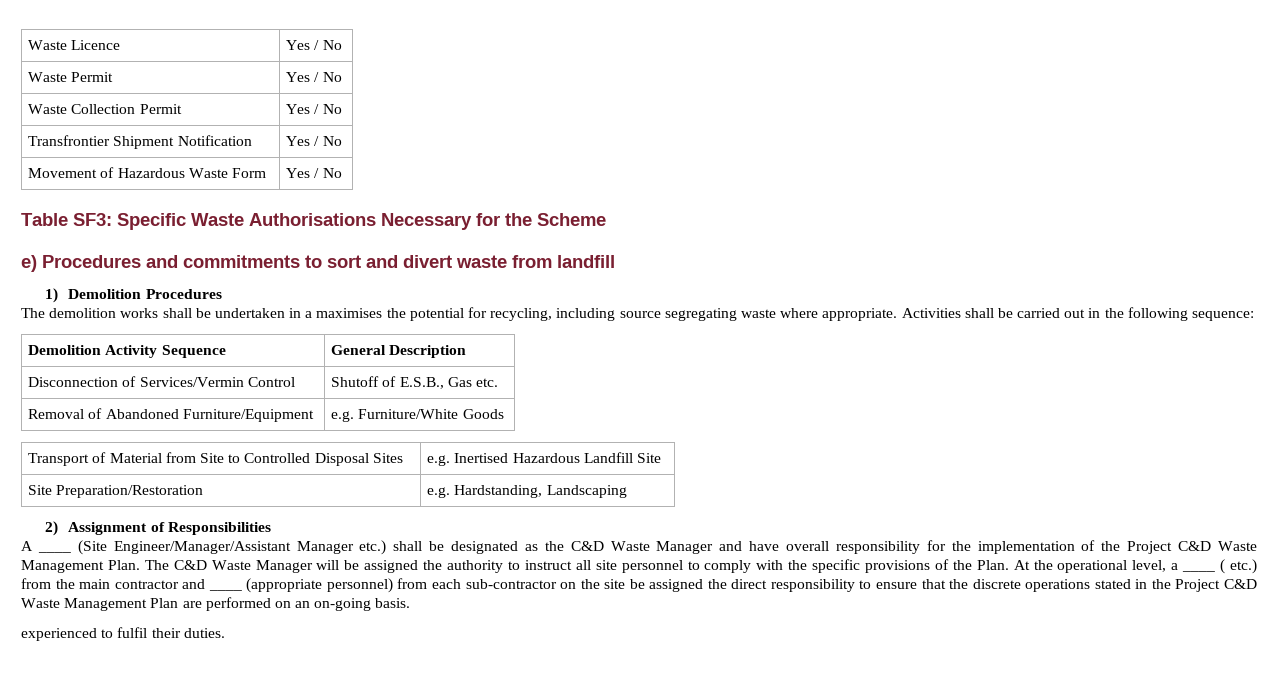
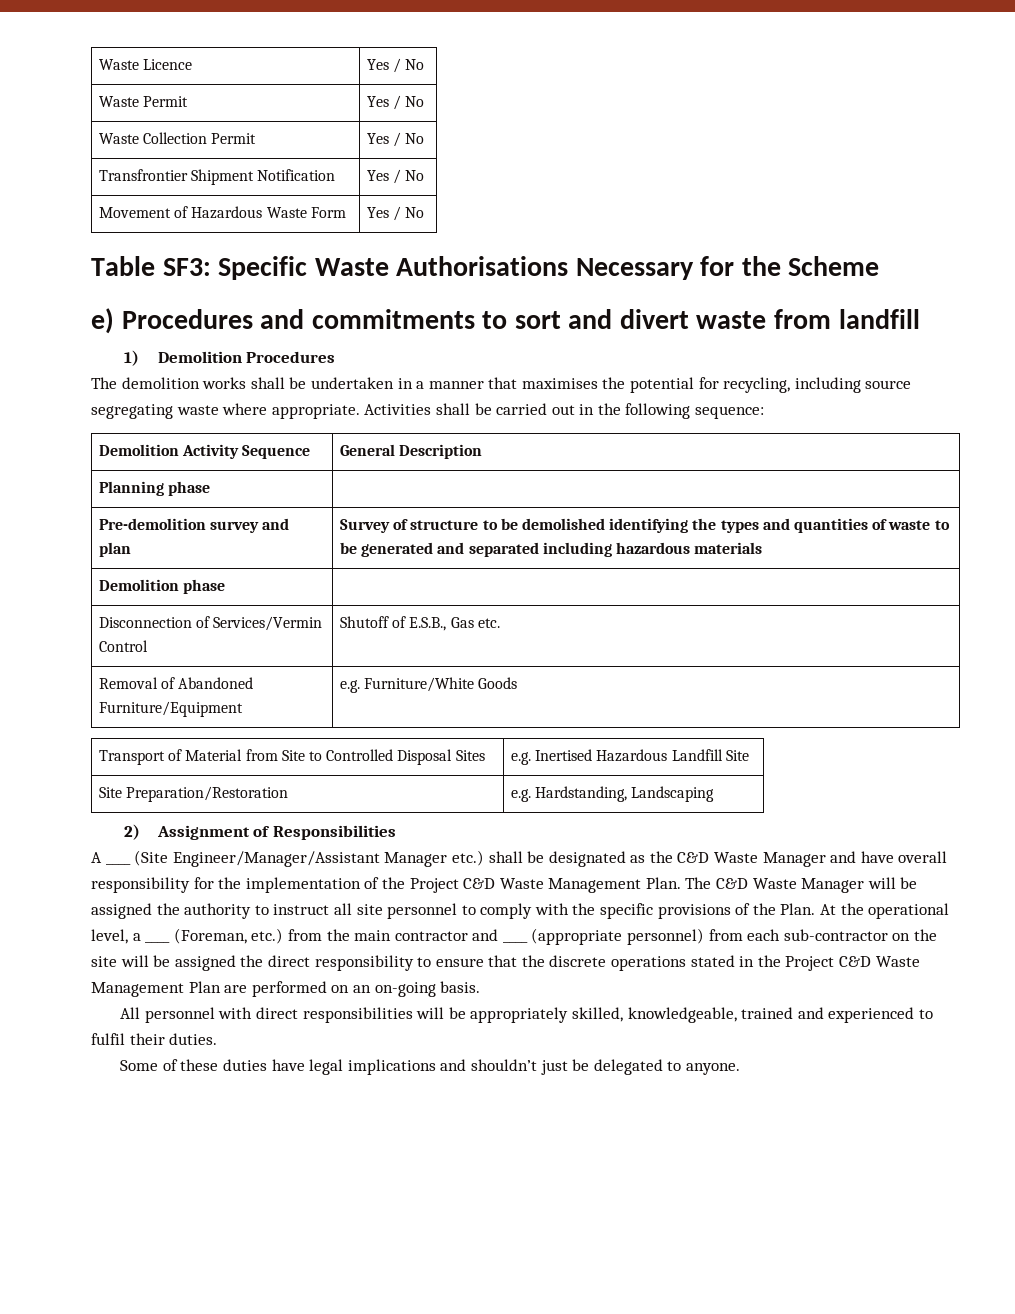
- The demolition works shall be undertaken in a maximises the potential for recycling, including source segregating waste where appropriate.
+ The demolition works shall be undertaken in a manner that maximises the potential for recycling, including source segregating waste where appropriate.
+ Planning phase |
+ Pre-demolition survey and plan | Survey of structure to be demolished identifying the types and quantities of waste to be generated and separated including hazardous materials
+ Demolition phase |
- At the operational level, a ____ ( etc.) from the main contractor and ____ (appropriate personnel) from each sub-contractor on the site be assigned the direct responsibility to ensure that the discrete operations stated in the Project C&D Waste Management Plan are performed on an on-going basis.
+ At the operational level, a ____ (Foreman, etc.) from the main contractor and ____ (appropriate personnel) from each sub-contractor on the site will be assigned the direct responsibility to ensure that the discrete operations stated in the Project C&D Waste Management Plan are performed on an on-going basis.
- experienced to fulfil their duties.
+ All personnel with direct responsibilities will be appropriately skilled, knowledgeable, trained and experienced to fulfil their duties.
+ Some of these duties have legal implications and shouldn’t just be delegated to anyone.

